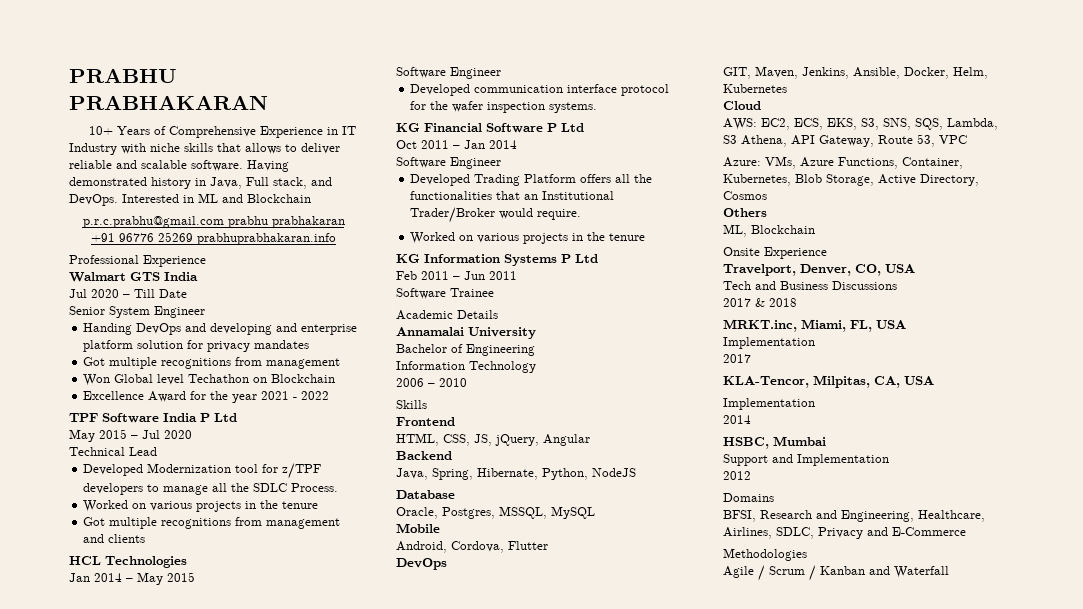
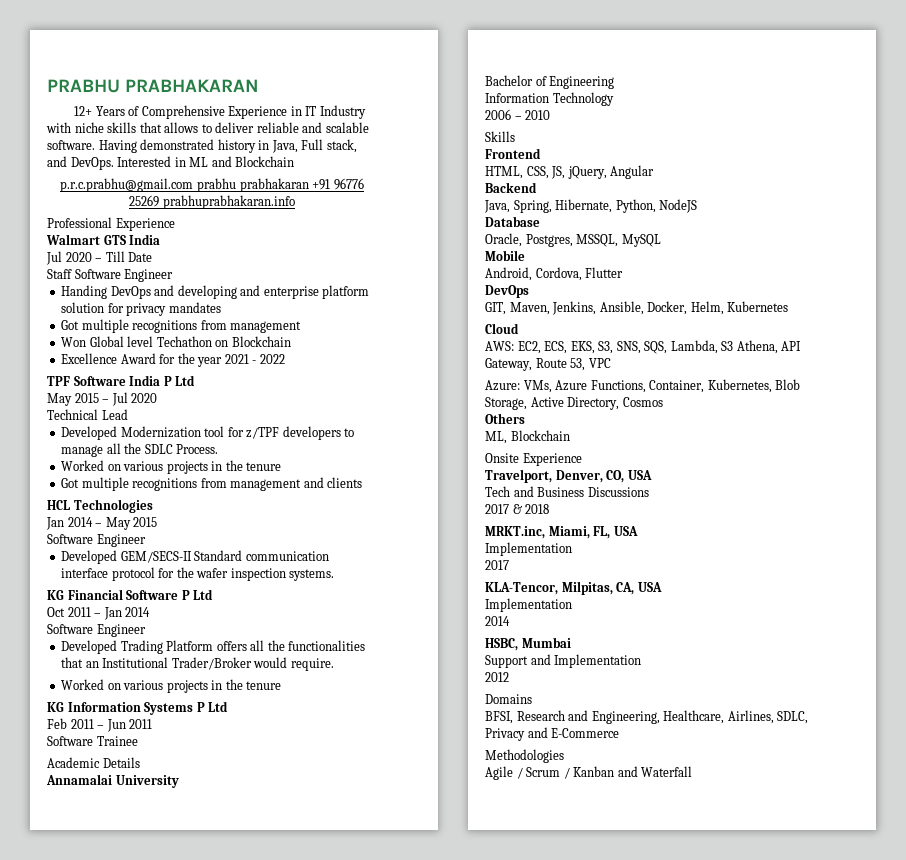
- 10+ Years of Comprehensive Experience in IT Industry with niche skills that allows to deliver reliable and scalable software.
+ 12+ Years of Comprehensive Experience in IT Industry with niche skills that allows to deliver reliable and scalable software.
- Senior System Engineer
+ Staff Software Engineer
- Developed communication interface protocol for the wafer inspection systems.
+ Developed GEM/SECS-II Standard communication interface protocol for the wafer inspection systems.

